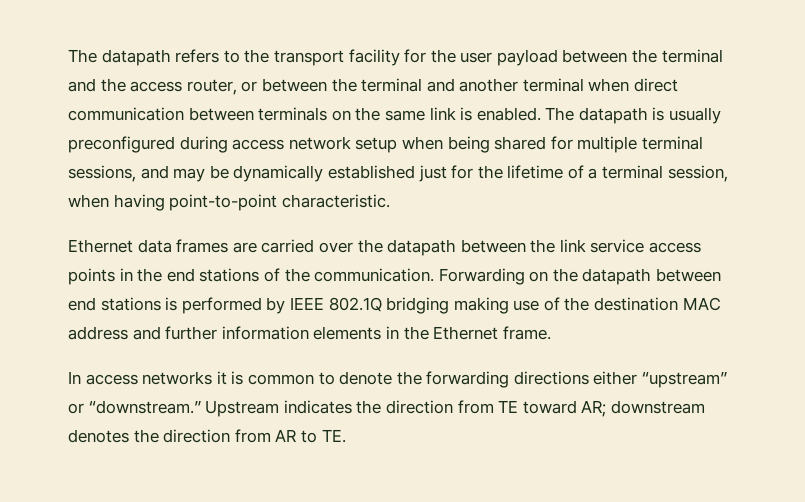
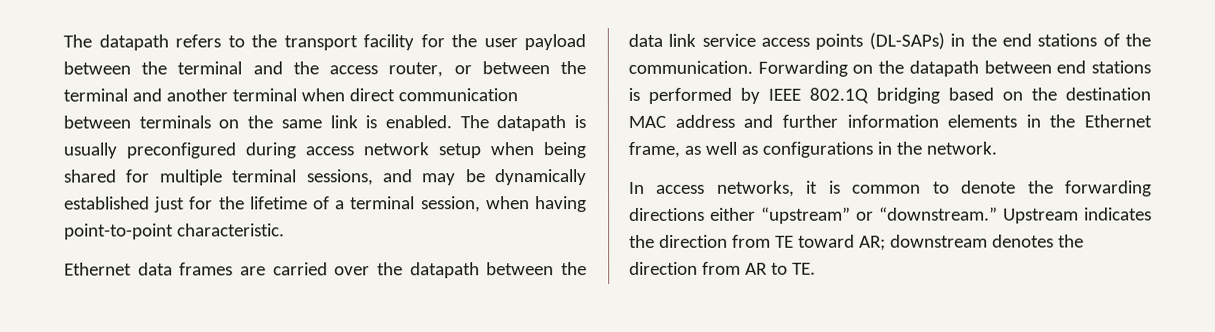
- Ethernet data frames are carried over the datapath between the link service access points in the end stations of the communication.
+ Ethernet data frames are carried over the datapath between the data link service access points (DL-SAPs) in the end stations of the communication.
- Forwarding on the datapath between end stations is performed by IEEE 802.1Q bridging making use of the destination MAC address and further information elements in the Ethernet frame.
+ Forwarding on the datapath between end stations is performed by IEEE 802.1Q bridging based on the destination MAC address and further information elements in the Ethernet frame, as well as configurations in the network.
- In access networks it is common to denote the forwarding directions either “upstream” or “downstream.”
+ In access networks, it is common to denote the forwarding directions either “upstream” or “downstream.”

